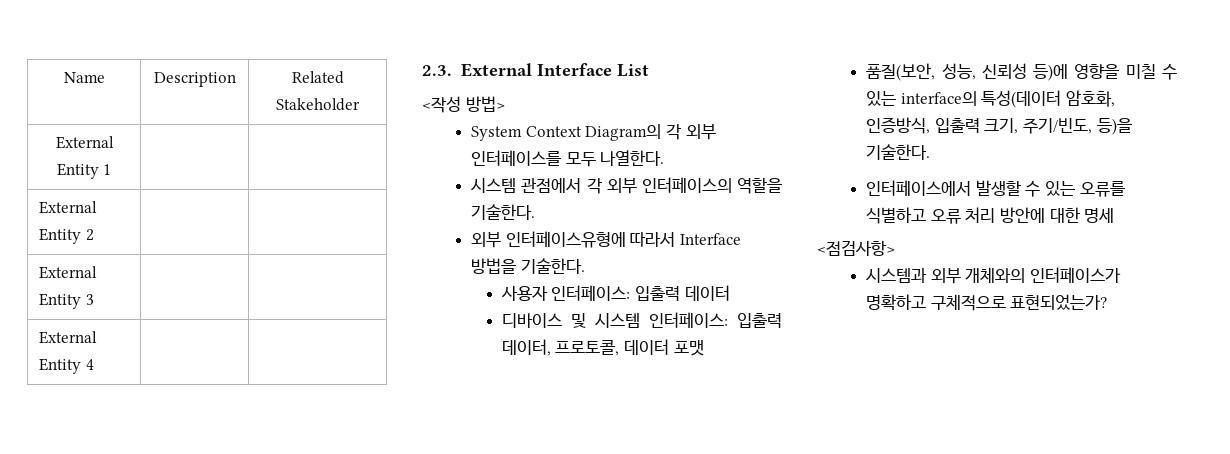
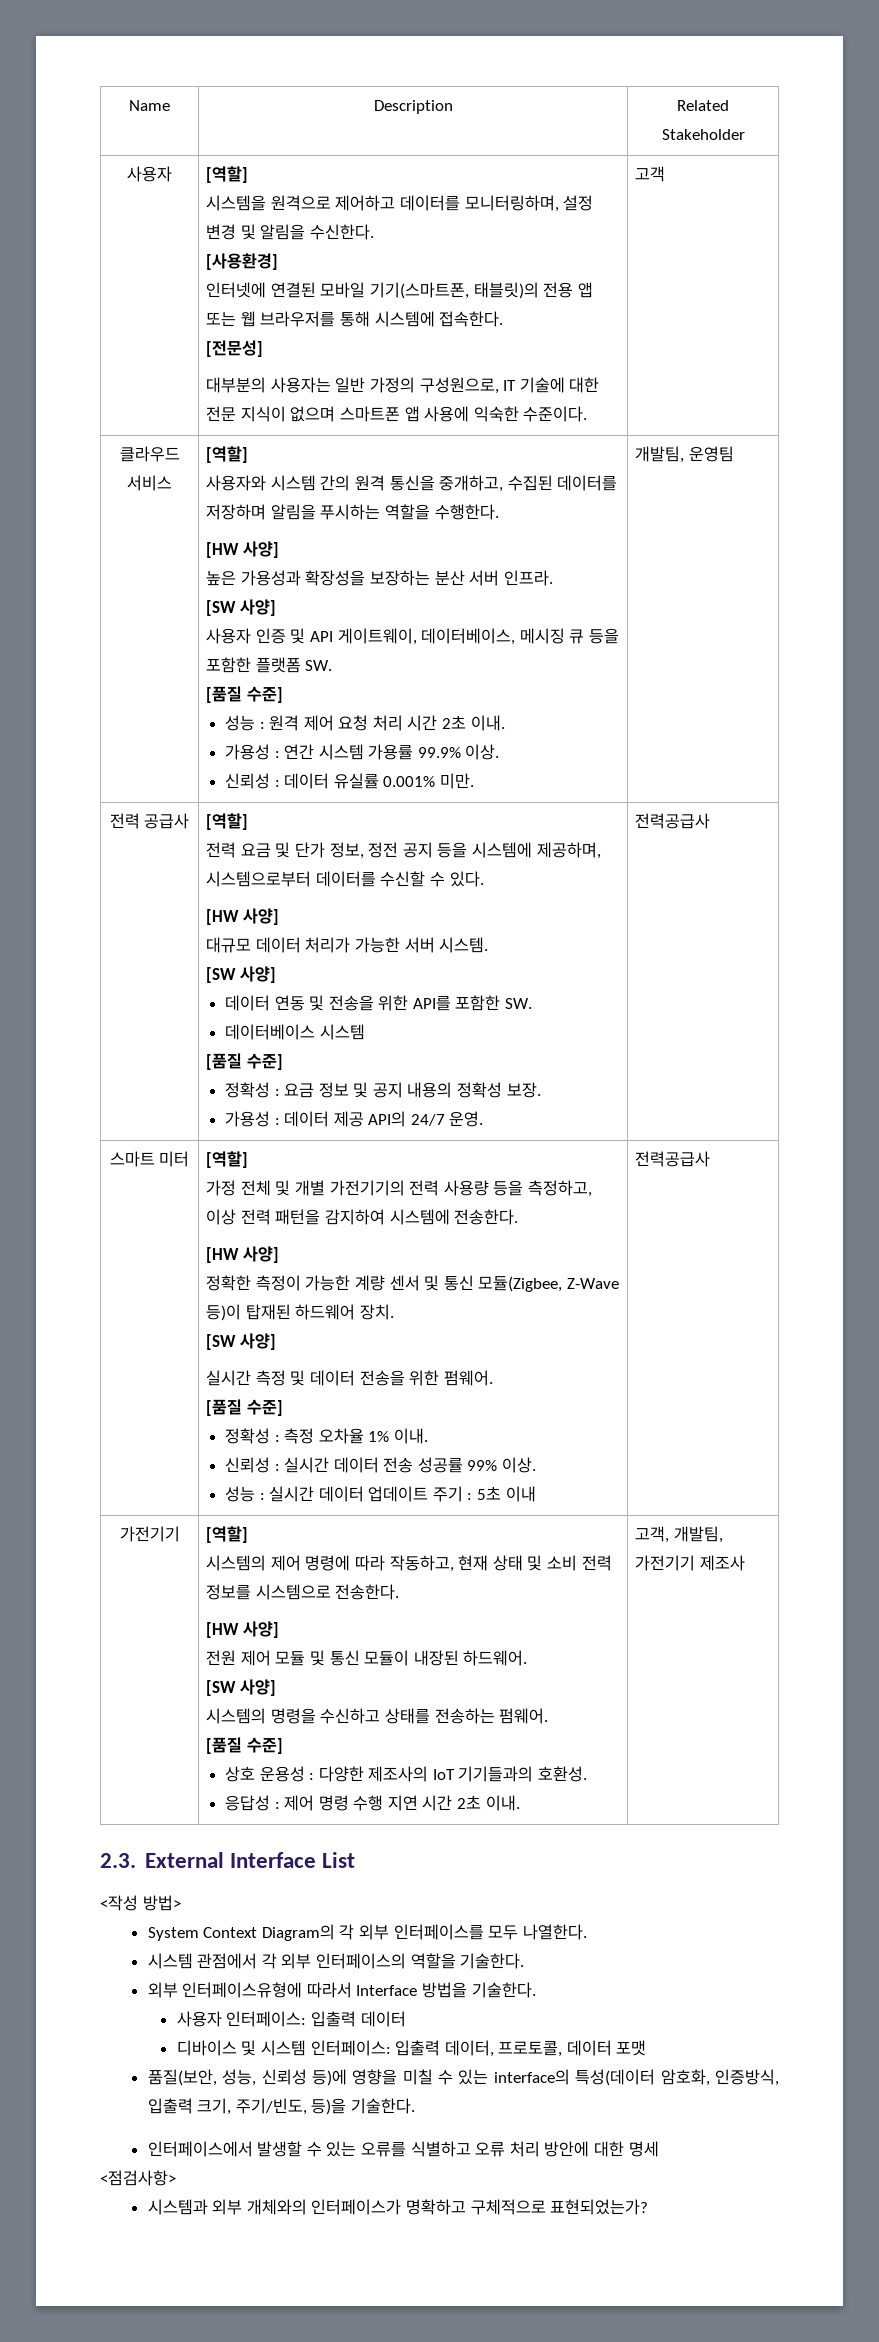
- External Entity 1 | |
- External Entity 2 | |
- External Entity 3 | |
- External Entity 4 | |
+ 사용자 | [역할]
+ 시스템을 원격으로 제어하고 데이터를 모니터링하며, 설정 변경 및 알림을 수신한다.
+ [사용환경]
+ 인터넷에 연결된 모바일 기기(스마트폰, 태블릿)의 전용 앱 또는 웹 브라우저를 통해 시스템에 접속한다.
+ [전문성]
+ 대부분의 사용자는 일반 가정의 구성원으로, IT 기술에 대한 전문 지식이 없으며 스마트폰 앱 사용에 익숙한 수준이다. | 고객
+ 클라우드 서비스 | [역할]
+ 사용자와 시스템 간의 원격 통신을 중개하고, 수집된 데이터를 저장하며 알림을 푸시하는 역할을 수행한다.
+ [HW 사양]
+ 높은 가용성과 확장성을 보장하는 분산 서버 인프라.
+ [SW 사양]
+ 사용자 인증 및 API 게이트웨이, 데이터베이스, 메시징 큐 등을 포함한 플랫폼 SW.
+ [품질 수준]
+ 성능 : 원격 제어 요청 처리 시간 2초 이내.
+ 가용성 : 연간 시스템 가용률 99.9% 이상.
+ 신뢰성 : 데이터 유실률 0.001% 미만. | 개발팀, 운영팀
+ 전력 공급사 | [역할]
+ 전력 요금 및 단가 정보, 정전 공지 등을 시스템에 제공하며, 시스템으로부터 데이터를 수신할 수 있다.
+ [HW 사양]
+ 대규모 데이터 처리가 가능한 서버 시스템.
+ [SW 사양]
+ 데이터 연동 및 전송을 위한 API를 포함한 SW.
+ 데이터베이스 시스템
+ [품질 수준]
+ 정확성 : 요금 정보 및 공지 내용의 정확성 보장.
+ 가용성 : 데이터 제공 API의 24/7 운영. | 전력공급사
+ 스마트 미터 | [역할]
+ 가정 전체 및 개별 가전기기의 전력 사용량 등을 측정하고, 이상 전력 패턴을 감지하여 시스템에 전송한다.
+ [HW 사양]
+ 정확한 측정이 가능한 계량 센서 및 통신 모듈(Zigbee, Z-Wave 등)이 탑재된 하드웨어 장치.
+ [SW 사양]
+ 실시간 측정 및 데이터 전송을 위한 펌웨어.
+ [품질 수준]
+ 정확성 : 측정 오차율 1% 이내.
+ 신뢰성 : 실시간 데이터 전송 성공률 99% 이상.
+ 성능 : 실시간 데이터 업데이트 주기 : 5초 이내 | 전력공급사
+ 가전기기 | [역할]
+ 시스템의 제어 명령에 따라 작동하고, 현재 상태 및 소비 전력 정보를 시스템으로 전송한다.
+ [HW 사양]
+ 전원 제어 모듈 및 통신 모듈이 내장된 하드웨어.
+ [SW 사양]
+ 시스템의 명령을 수신하고 상태를 전송하는 펌웨어.
+ [품질 수준]
+ 상호 운용성 : 다양한 제조사의 IoT 기기들과의 호환성.
+ 응답성 : 제어 명령 수행 지연 시간 2초 이내. | 고객, 개발팀, 가전기기 제조사

